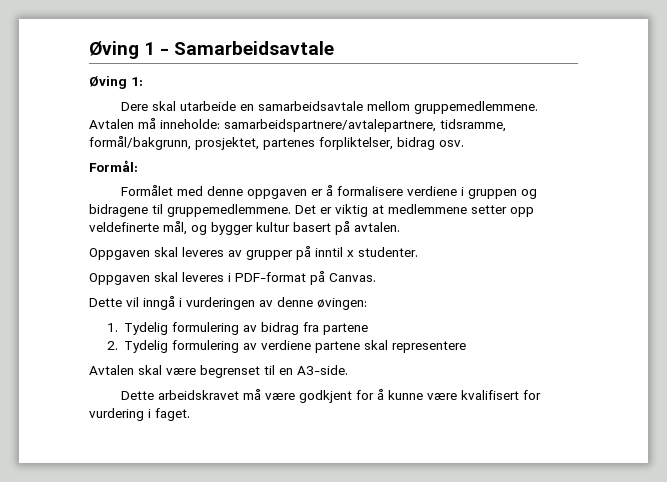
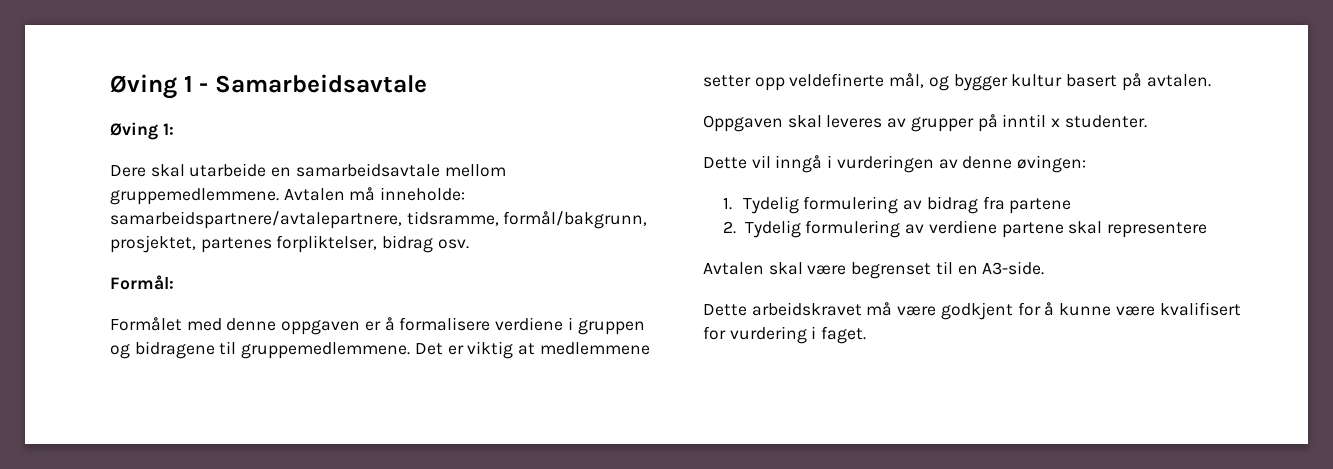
- Oppgaven skal leveres i PDF-format på Canvas.

